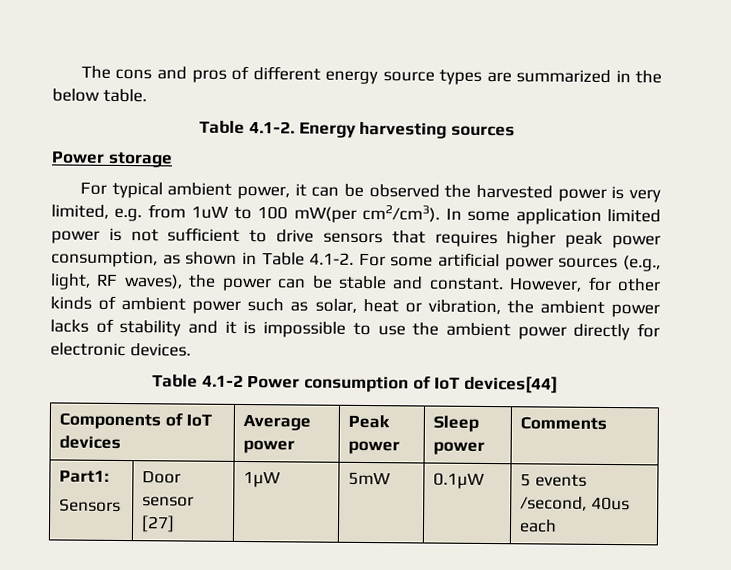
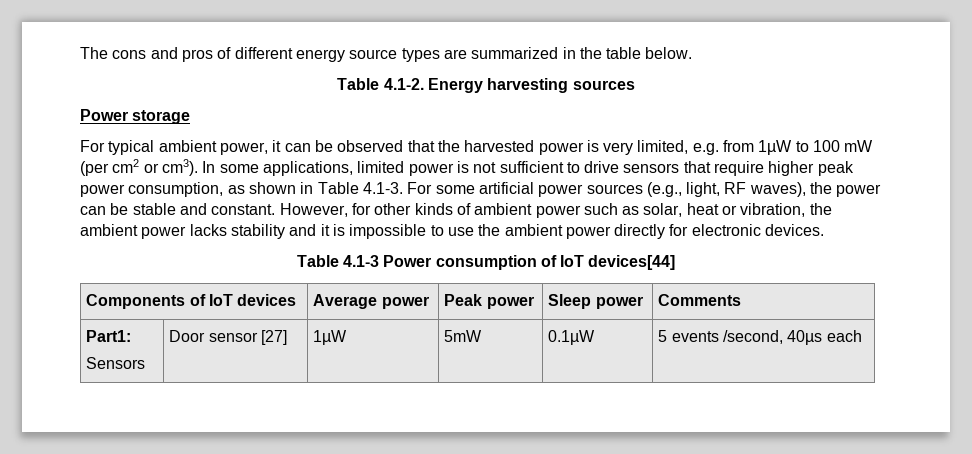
- The cons and pros of different energy source types are summarized in the below table.
+ The cons and pros of different energy source types are summarized in the table below.
- For typical ambient power, it can be observed the harvested power is very limited, e.g. from 1uW to 100 mW(per cm2/cm3).
+ For typical ambient power, it can be observed that the harvested power is very limited, e.g. from 1µW to 100 mW (per cm2 or cm3).
- In some application limited power is not sufficient to drive sensors that requires higher peak power consumption, as shown in Table 4.1-2. For some artificial power sources (e.g., light, RF waves), the power can be stable and constant.
+ In some applications, limited power is not sufficient to drive sensors that require higher peak power consumption, as shown in Table 4.1-3. For some artificial power sources (e.g., light, RF waves), the power can be stable and constant.
- However, for other kinds of ambient power such as solar, heat or vibration, the ambient power lacks of stability and it is impossible to use the ambient power directly for electronic devices.
+ However, for other kinds of ambient power such as solar, heat or vibration, the ambient power lacks stability and it is impossible to use the ambient power directly for electronic devices.
- Table 4.1-2 Power consumption of IoT devices[44]
+ Table 4.1-3 Power consumption of IoT devices[44]
  Part1:
- Sensors | Door sensor [27] | 1µW | 5mW | 0.1µW | 5 events /second, 40us each
+ Sensors | Door sensor [27] | 1µW | 5mW | 0.1µW | 5 events /second, 40µs each

